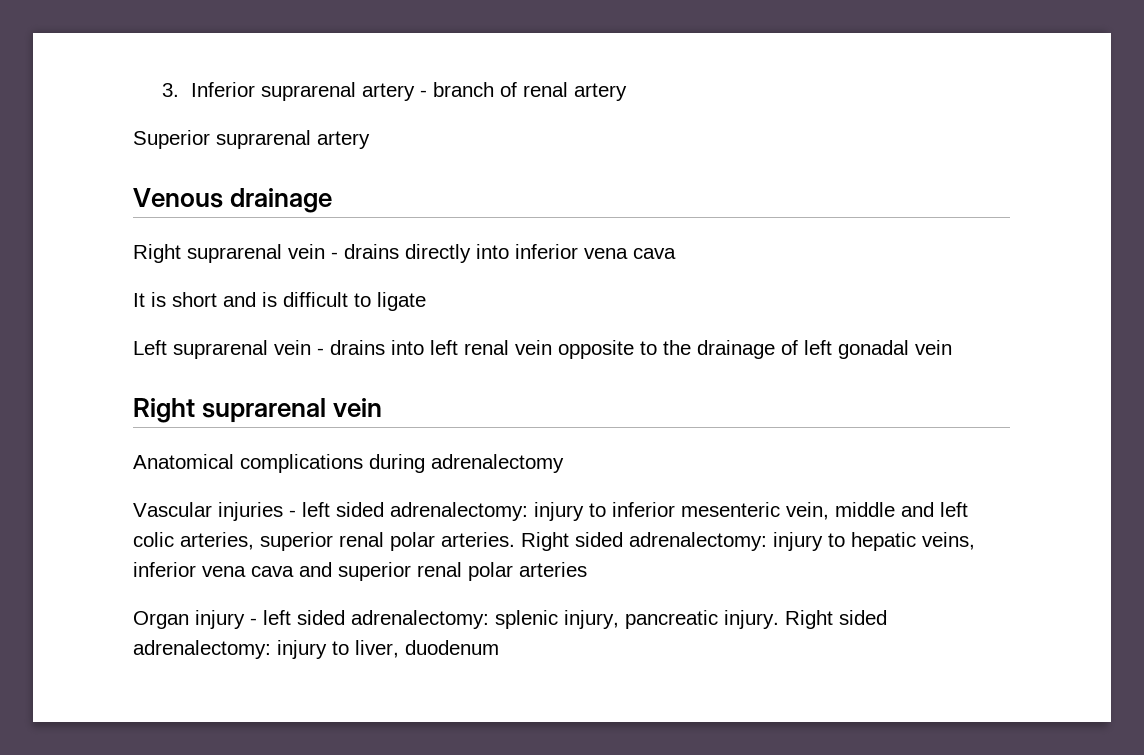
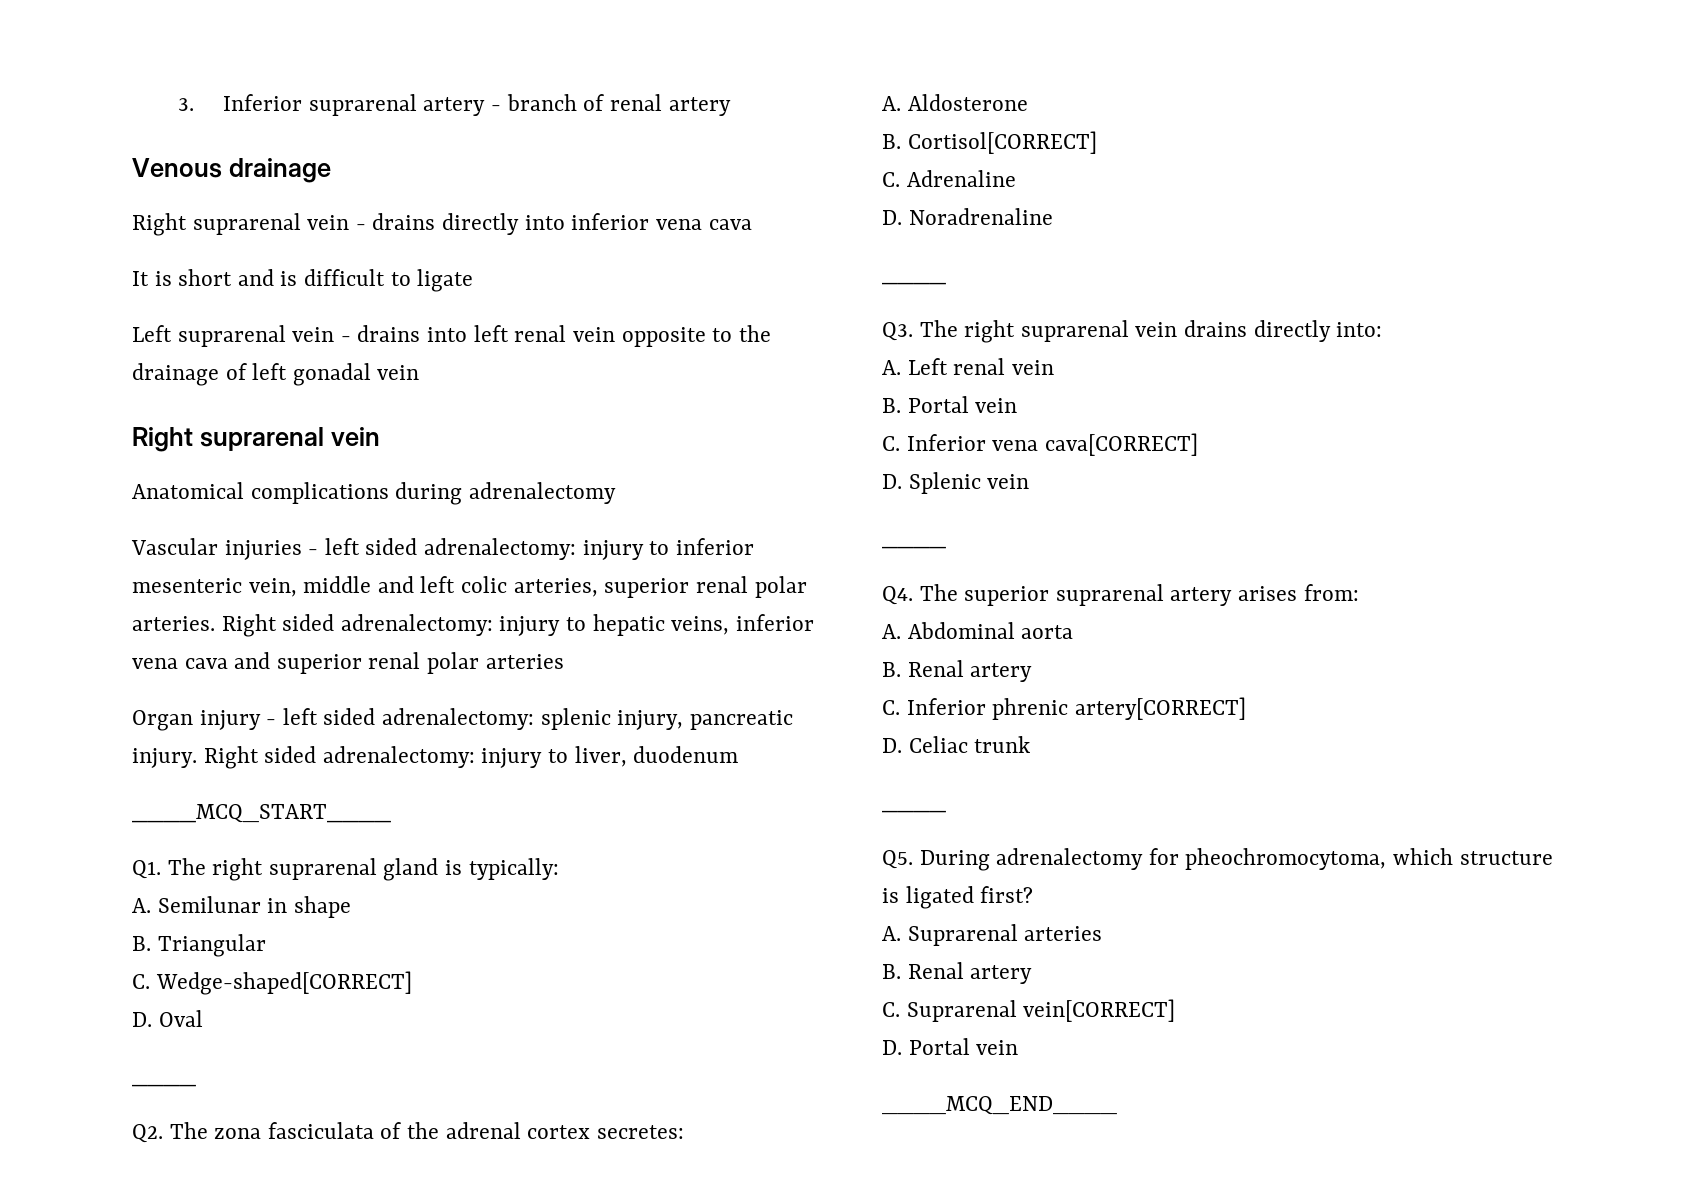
- Superior suprarenal artery
+ ____MCQ_START____
+ Q1. The right suprarenal gland is typically:
+ A. Semilunar in shape
+ B. Triangular
+ C. Wedge-shaped[CORRECT]
+ D. Oval
+ ____
+ Q2. The zona fasciculata of the adrenal cortex secretes:
+ A. Aldosterone
+ B. Cortisol[CORRECT]
+ C. Adrenaline
+ D. Noradrenaline
+ ____
+ Q3. The right suprarenal vein drains directly into:
+ A. Left renal vein
+ B. Portal vein
+ C. Inferior vena cava[CORRECT]
+ D. Splenic vein
+ ____
+ Q4. The superior suprarenal artery arises from:
+ A. Abdominal aorta
+ B. Renal artery
+ C. Inferior phrenic artery[CORRECT]
+ D. Celiac trunk
+ ____
+ Q5. During adrenalectomy for pheochromocytoma, which structure is ligated first?
+ A. Suprarenal arteries
+ B. Renal artery
+ C. Suprarenal vein[CORRECT]
+ D. Portal vein
+ ____MCQ_END____

